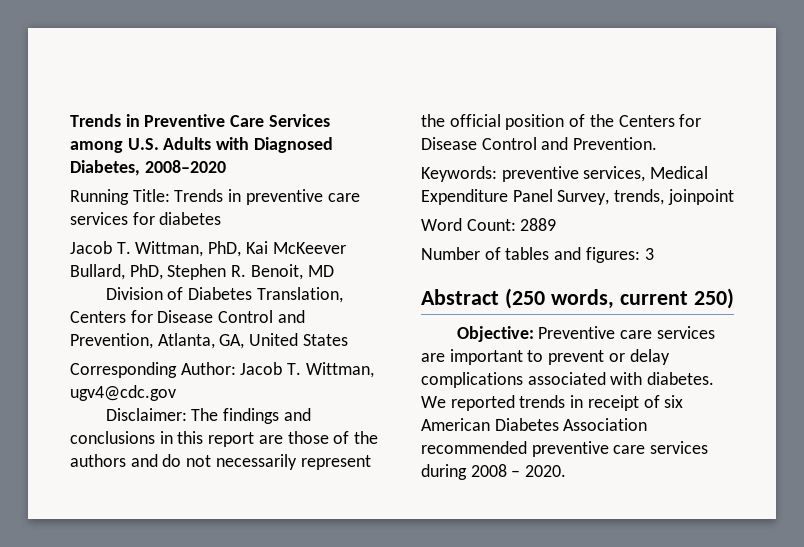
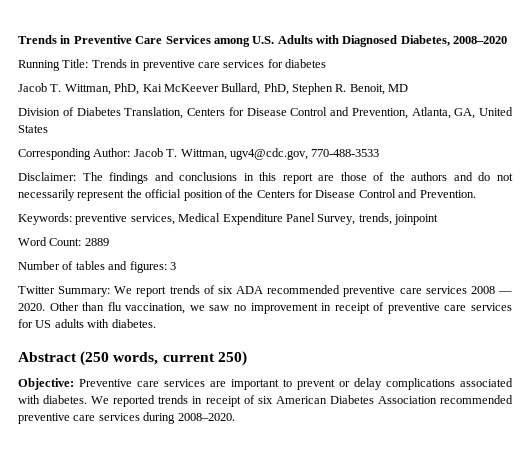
- Corresponding Author: Jacob T. Wittman, ugv4@cdc.gov
+ Corresponding Author: Jacob T. Wittman, ugv4@cdc.gov, 770-488-3533
+ Twitter Summary: We report trends of six ADA recommended preventive care services 2008 — 2020. Other than flu vaccination, we saw no improvement in receipt of preventive care services for US adults with diabetes.
- We reported trends in receipt of six American Diabetes Association recommended preventive care services during 2008 – 2020.
+ We reported trends in receipt of six American Diabetes Association recommended preventive care services during 2008–2020.

